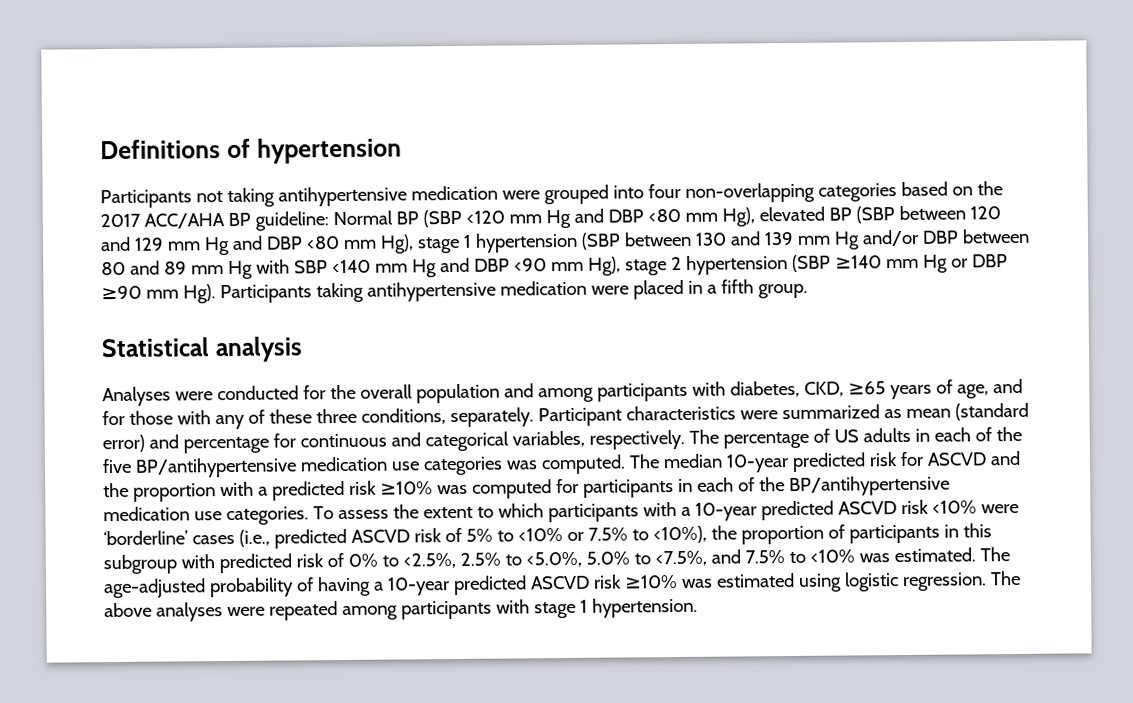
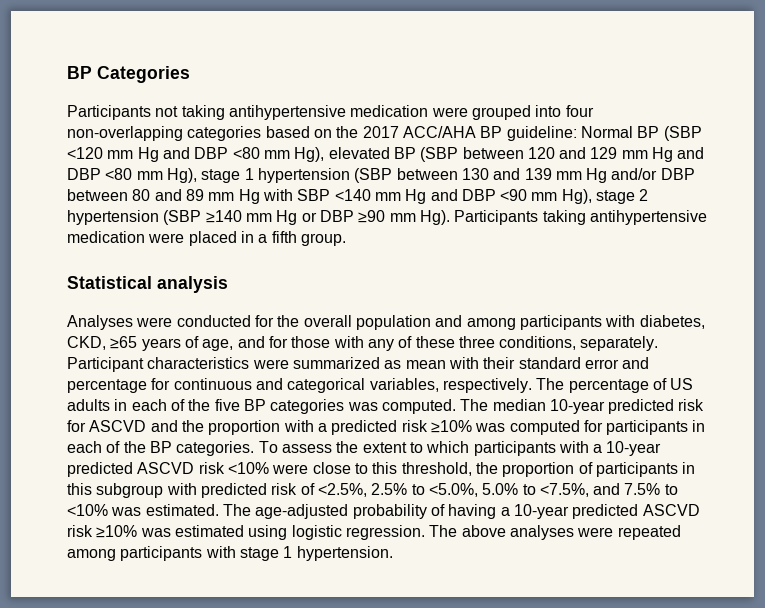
- Definitions of hypertension
+ BP Categories
- Participant characteristics were summarized as mean (standard error) and percentage for continuous and categorical variables, respectively.
+ Participant characteristics were summarized as mean with their standard error and percentage for continuous and categorical variables, respectively.
- The percentage of US adults in each of the five BP/antihypertensive medication use categories was computed.
+ The percentage of US adults in each of the five BP categories was computed.
- The median 10-year predicted risk for ASCVD and the proportion with a predicted risk ≥10% was computed for participants in each of the BP/antihypertensive medication use categories.
+ The median 10-year predicted risk for ASCVD and the proportion with a predicted risk ≥10% was computed for participants in each of the BP categories.
- To assess the extent to which participants with a 10-year predicted ASCVD risk <10% were ‘borderline’ cases (i.e., predicted ASCVD risk of 5% to <10% or 7.5% to <10%), the proportion of participants in this subgroup with predicted risk of 0% to <2.5%, 2.5% to <5.0%, 5.0% to <7.5%, and 7.5% to <10% was estimated.
+ To assess the extent to which participants with a 10-year predicted ASCVD risk <10% were close to this threshold, the proportion of participants in this subgroup with predicted risk of <2.5%, 2.5% to <5.0%, 5.0% to <7.5%, and 7.5% to <10% was estimated.

